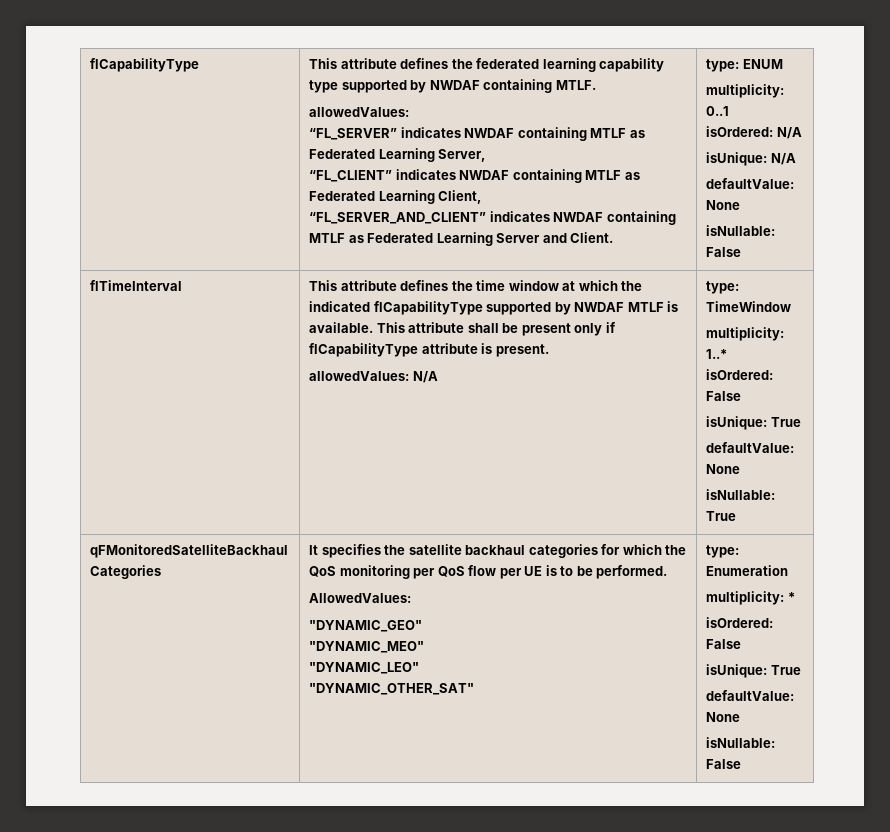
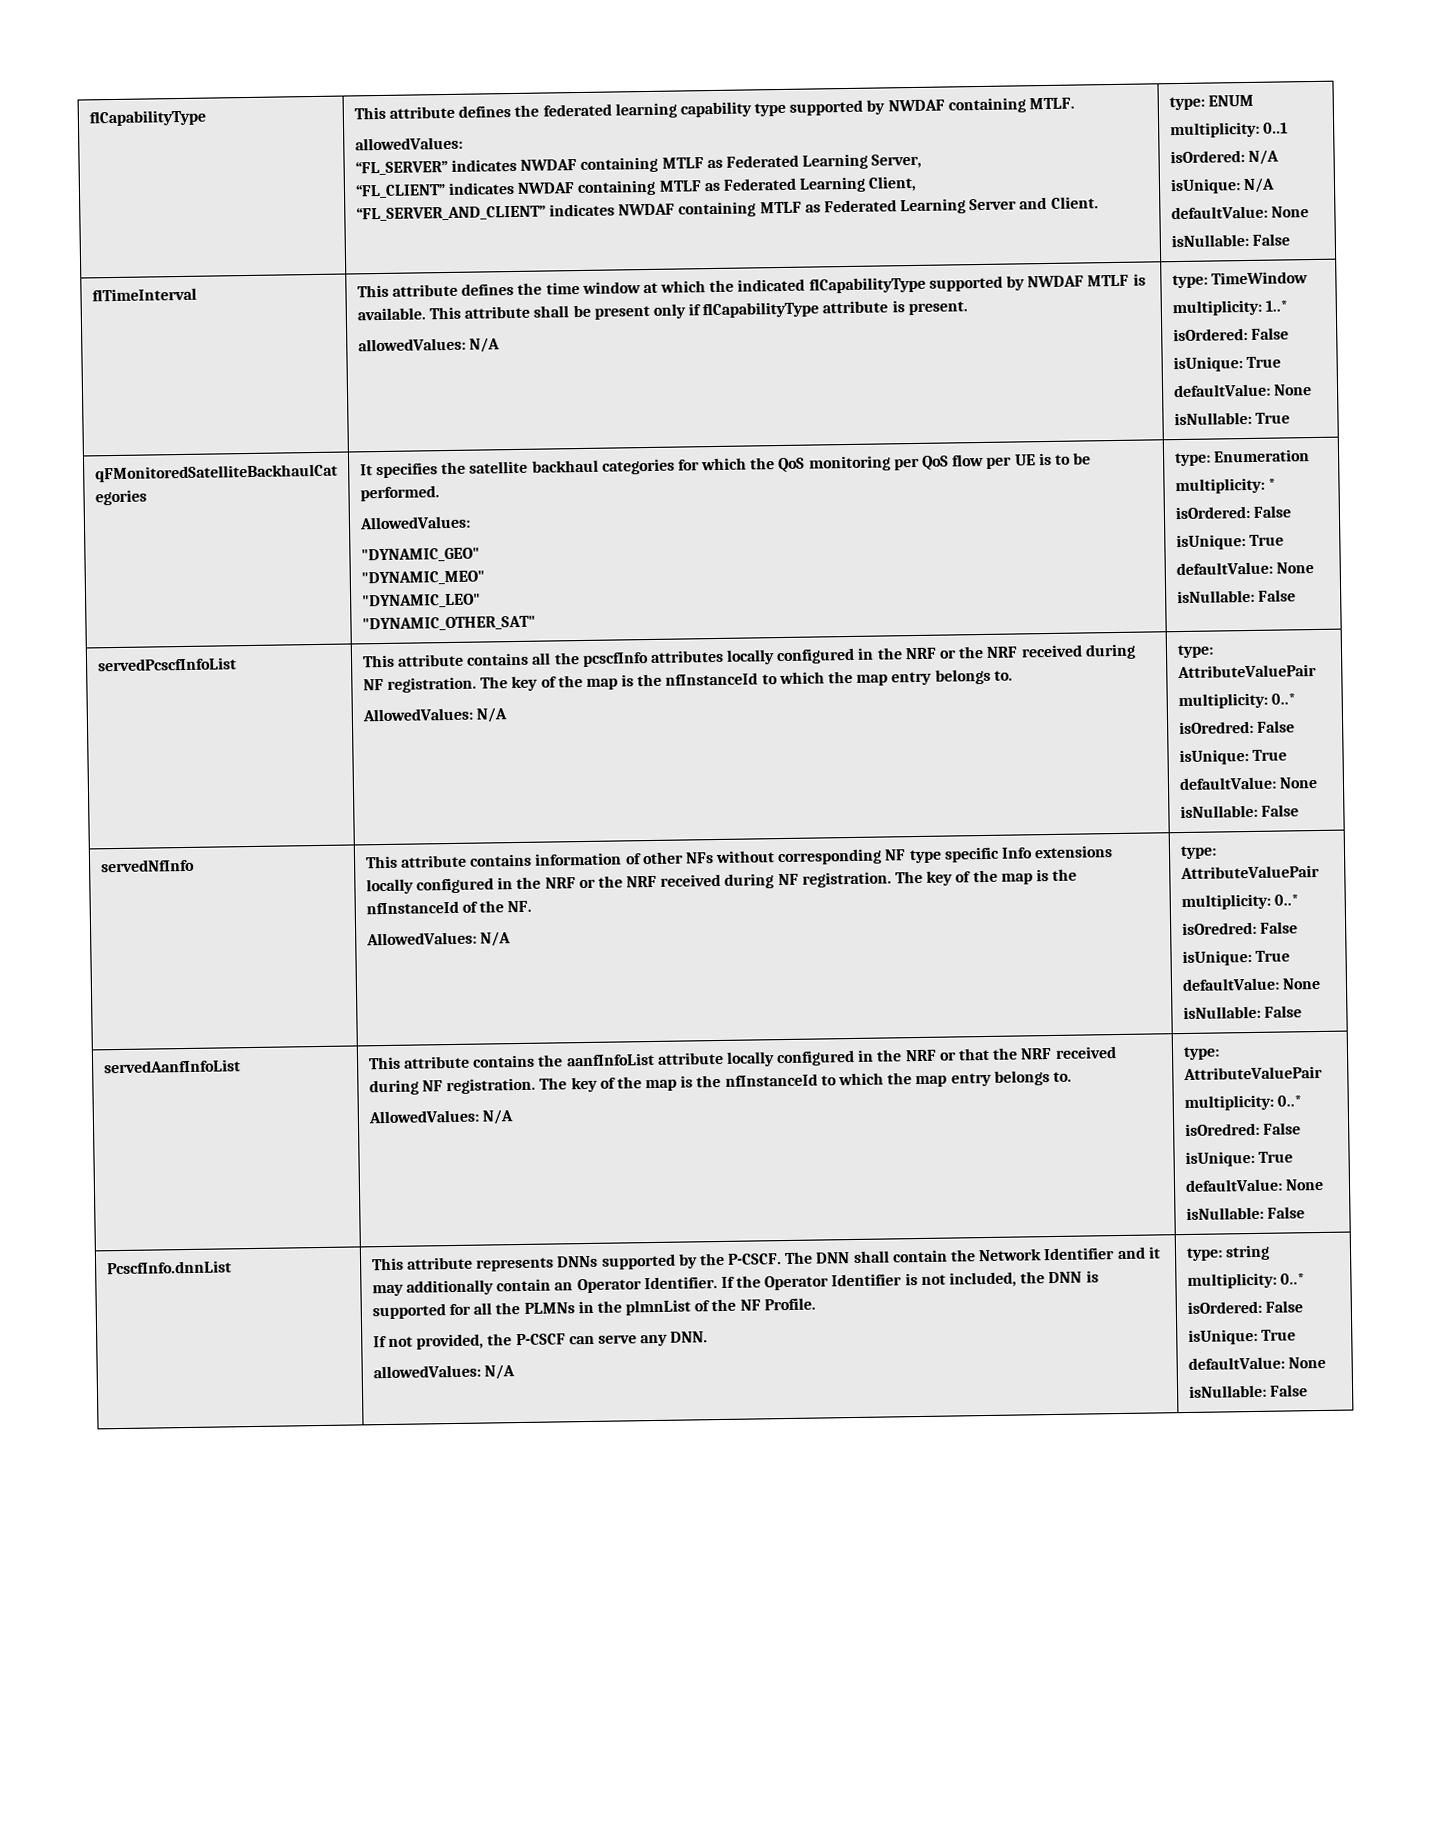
+ servedPcscfInfoList | This attribute contains all the pcscfInfo attributes locally configured in the NRF or the NRF received during NF registration. The key of the map is the nfInstanceId to which the map entry belongs to.
+ AllowedValues: N/A | type: AttributeValuePair
+ multiplicity: 0..*
+ isOredred: False
+ isUnique: True
+ defaultValue: None
+ isNullable: False
+ servedNfInfo | This attribute contains information of other NFs without corresponding NF type specific Info extensions locally configured in the NRF or the NRF received during NF registration. The key of the map is the nfInstanceId of the NF.
+ AllowedValues: N/A | type: AttributeValuePair
+ multiplicity: 0..*
+ isOredred: False
+ isUnique: True
+ defaultValue: None
+ isNullable: False
+ servedAanfInfoList | This attribute contains the aanfInfoList attribute locally configured in the NRF or that the NRF received during NF registration. The key of the map is the nfInstanceId to which the map entry belongs to.
+ AllowedValues: N/A | type: AttributeValuePair
+ multiplicity: 0..*
+ isOredred: False
+ isUnique: True
+ defaultValue: None
+ isNullable: False
+ PcscfInfo.dnnList | This attribute represents DNNs supported by the P-CSCF. The DNN shall contain the Network Identifier and it may additionally contain an Operator Identifier. If the Operator Identifier is not included, the DNN is supported for all the PLMNs in the plmnList of the NF Profile.
+ If not provided, the P-CSCF can serve any DNN.
+ allowedValues: N/A | type: string
+ multiplicity: 0..*
+ isOrdered: False
+ isUnique: True
+ defaultValue: None
+ isNullable: False

